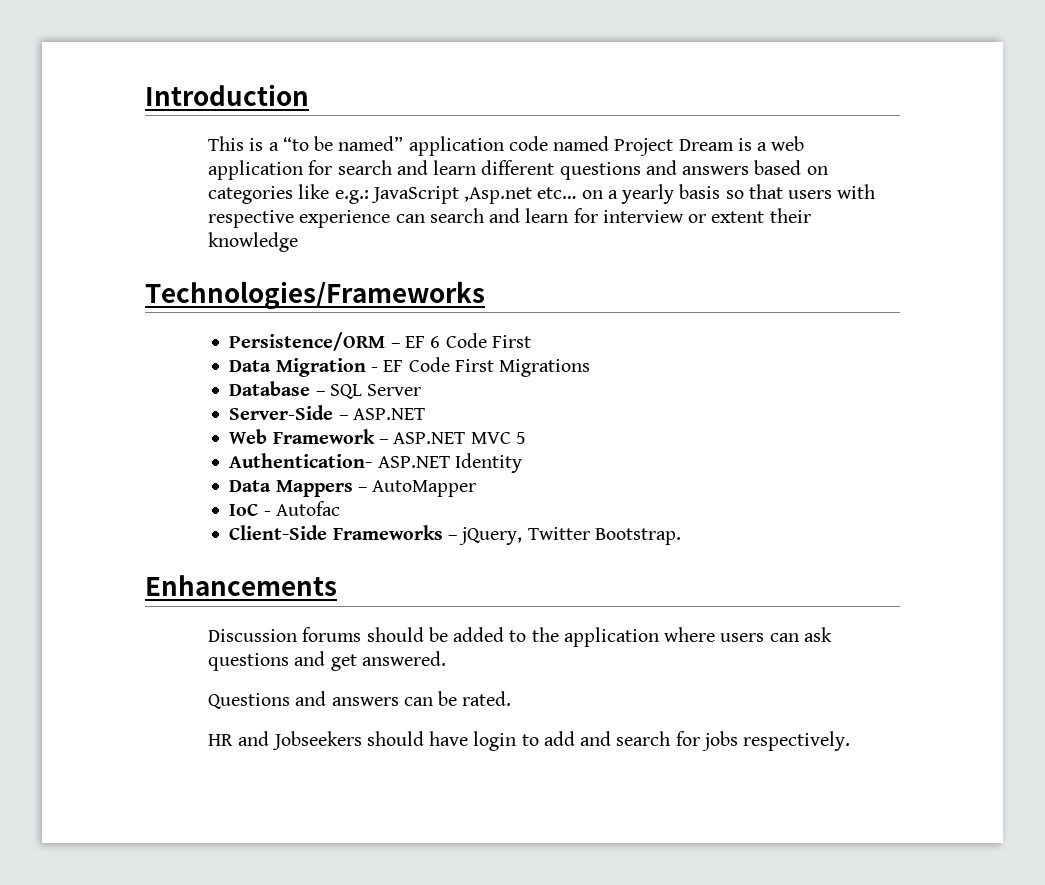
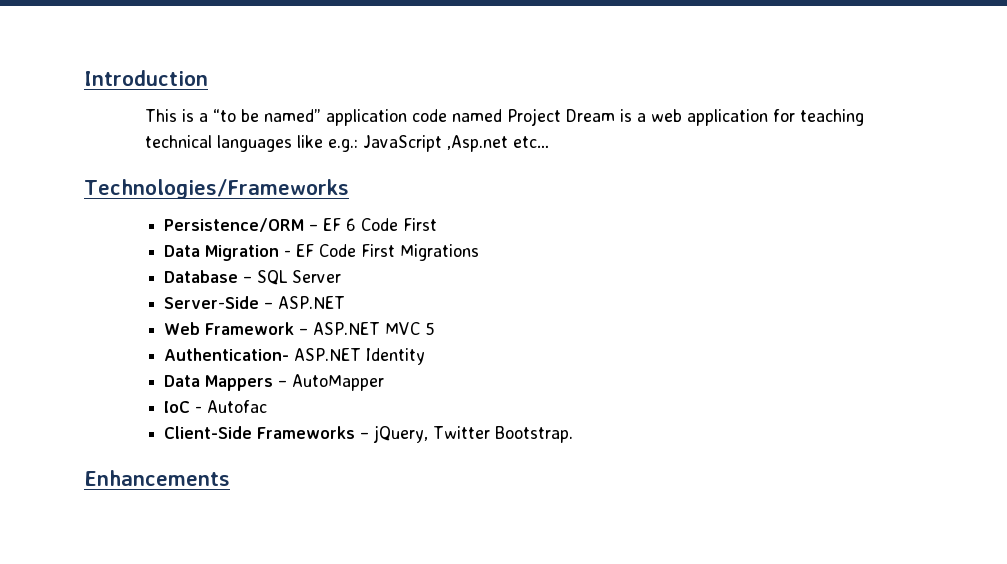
- This is a “to be named” application code named Project Dream is a web application for search and learn different questions and answers based on categories like e.g.: JavaScript ,Asp.net etc… on a yearly basis so that users with respective experience can search and learn for interview or extent their knowledge
+ This is a “to be named” application code named Project Dream is a web application for teaching technical languages like e.g.: JavaScript ,Asp.net etc…
- Discussion forums should be added to the application where users can ask questions and get answered.
- Questions and answers can be rated.
- HR and Jobseekers should have login to add and search for jobs respectively.

